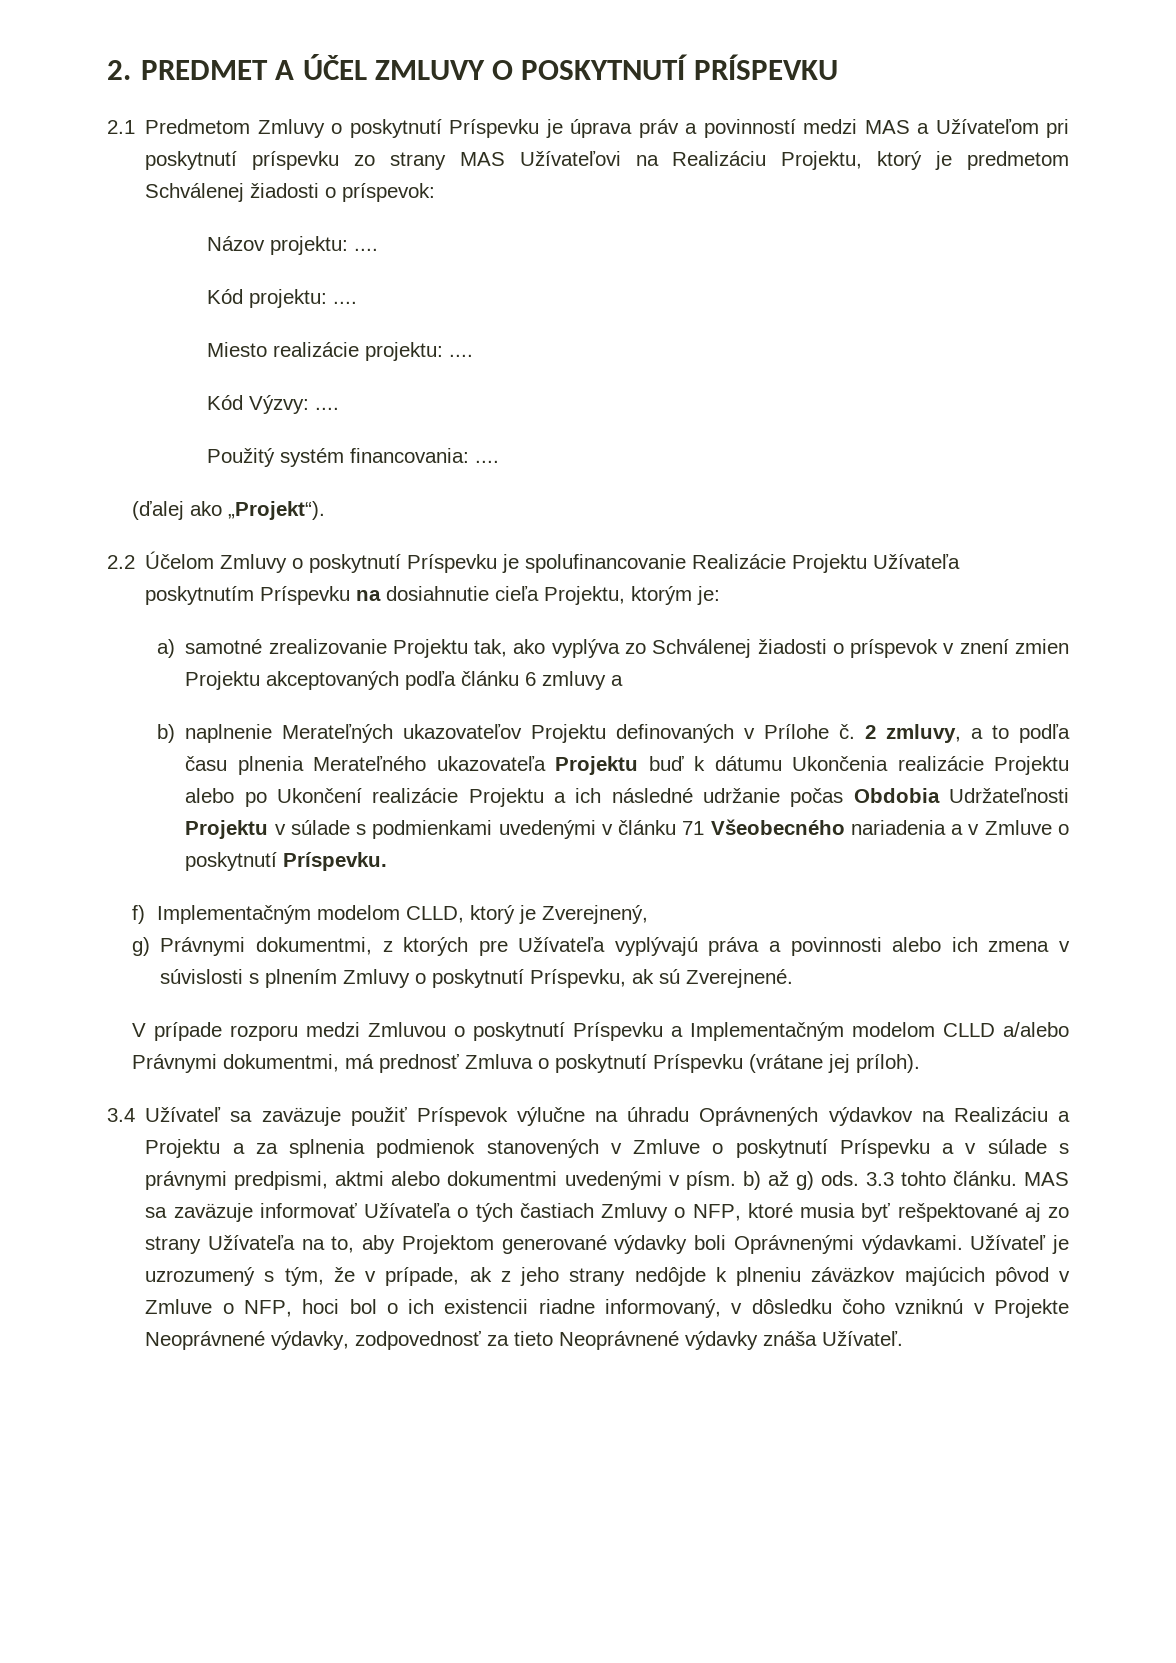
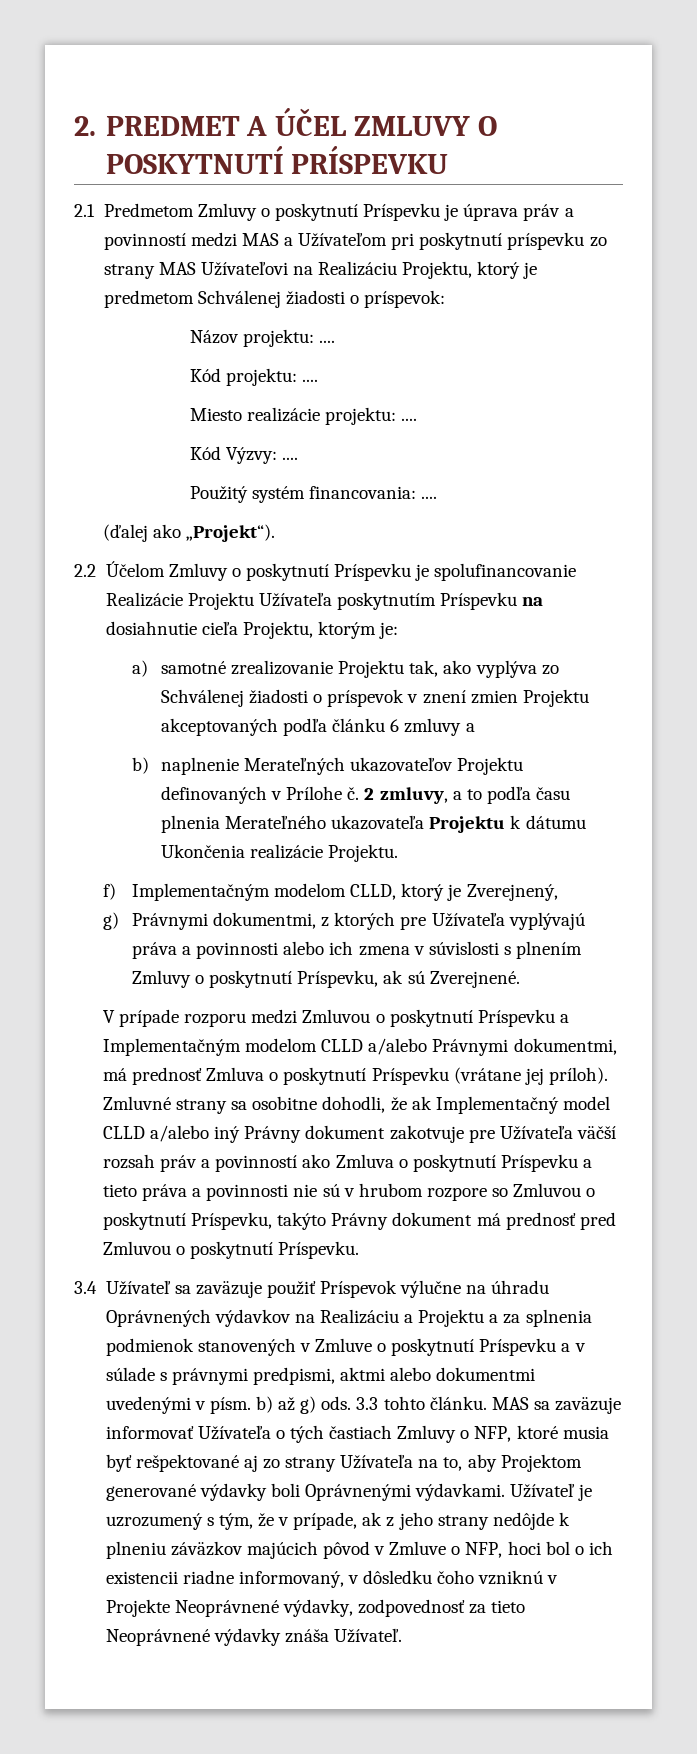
- 2 zmluvy, a to podľa času plnenia Merateľného ukazovateľa Projektu buď k dátumu Ukončenia realizácie Projektu alebo po Ukončení realizácie Projektu a ich následné udržanie počas Obdobia Udržateľnosti Projektu v súlade s podmienkami uvedenými v článku 71 Všeobecného nariadenia a v Zmluve o poskytnutí Príspevku.
+ 2 zmluvy, a to podľa času plnenia Merateľného ukazovateľa Projektu k dátumu Ukončenia realizácie Projektu.
+ Zmluvné strany sa osobitne dohodli, že ak Implementačný model CLLD a/alebo iný Právny dokument zakotvuje pre Užívateľa väčší rozsah práv a povinností ako Zmluva o poskytnutí Príspevku a tieto práva a povinnosti nie sú v hrubom rozpore so Zmluvou o poskytnutí Príspevku, takýto Právny dokument má prednosť pred Zmluvou o poskytnutí Príspevku.

